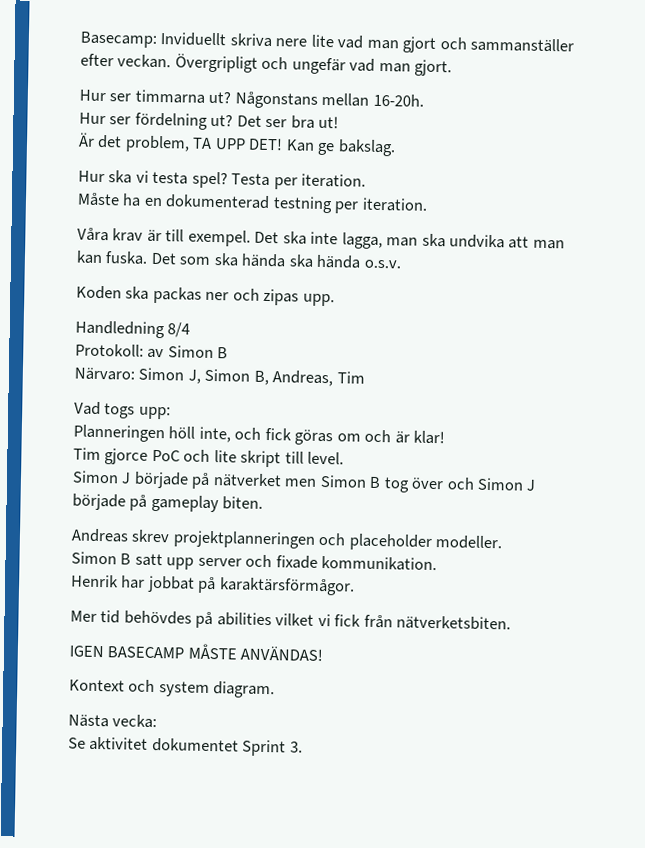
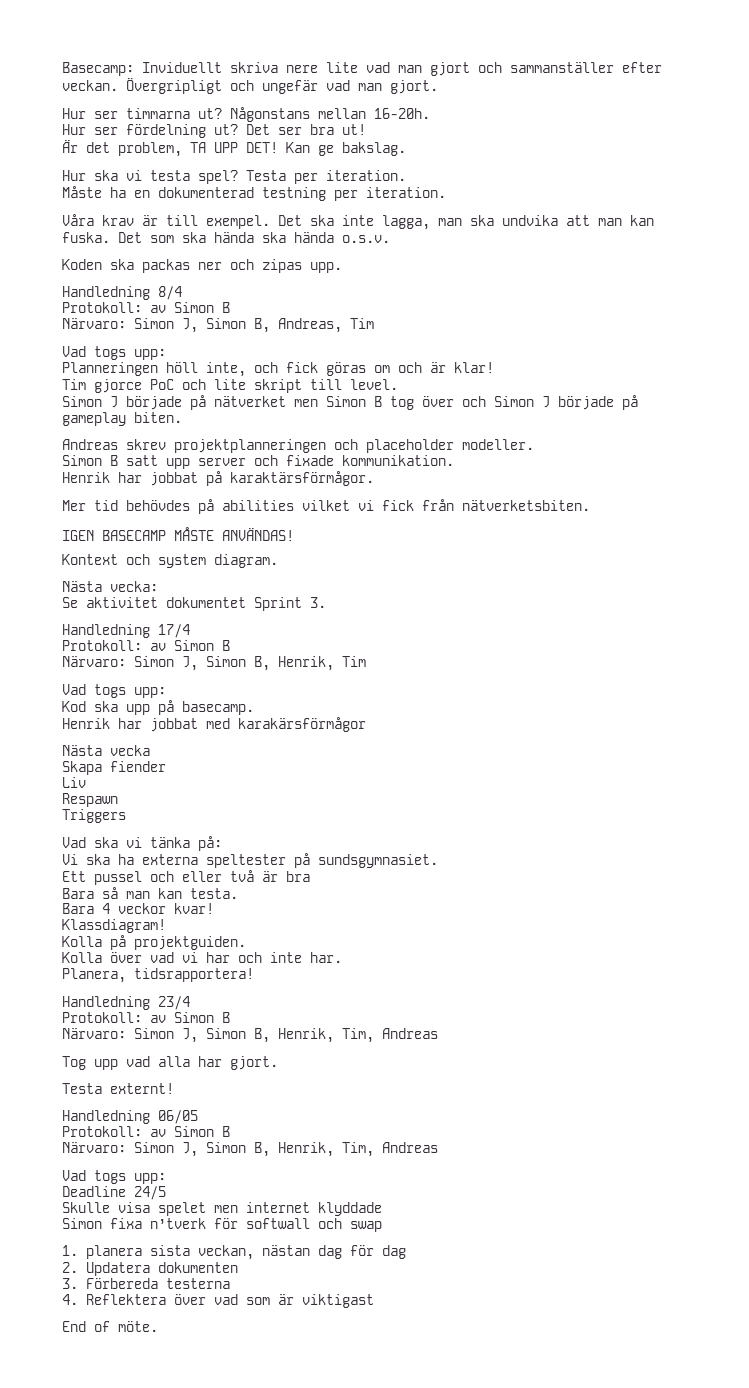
+ Handledning 17/4
+ Protokoll: av Simon B
+ Närvaro: Simon J, Simon B, Henrik, Tim
+ Vad togs upp:
+ Kod ska upp på basecamp.
+ Henrik har jobbat med karakärsförmågor
+ Nästa vecka
+ Skapa fiender
+ Liv
+ Respawn
+ Triggers
+ Vad ska vi tänka på:
+ Vi ska ha externa speltester på sundsgymnasiet.
+ Ett pussel och eller två är bra
+ Bara så man kan testa.
+ Bara 4 veckor kvar!
+ Klassdiagram!
+ Kolla på projektguiden.
+ Kolla över vad vi har och inte har.
+ Planera, tidsrapportera!
+ Handledning 23/4
+ Protokoll: av Simon B
+ Närvaro: Simon J, Simon B, Henrik, Tim, Andreas
+ Tog upp vad alla har gjort.
+ Testa externt!
+ Handledning 06/05
+ Protokoll: av Simon B
+ Närvaro: Simon J, Simon B, Henrik, Tim, Andreas
+ Vad togs upp:
+ Deadline 24/5
+ Skulle visa spelet men internet klyddade
+ Simon fixa n’tverk för softwall och swap
+ 1. planera sista veckan, nästan dag för dag
+ 2. Updatera dokumenten
+ 3. Förbereda testerna
+ 4. Reflektera över vad som är viktigast
+ End of möte.

